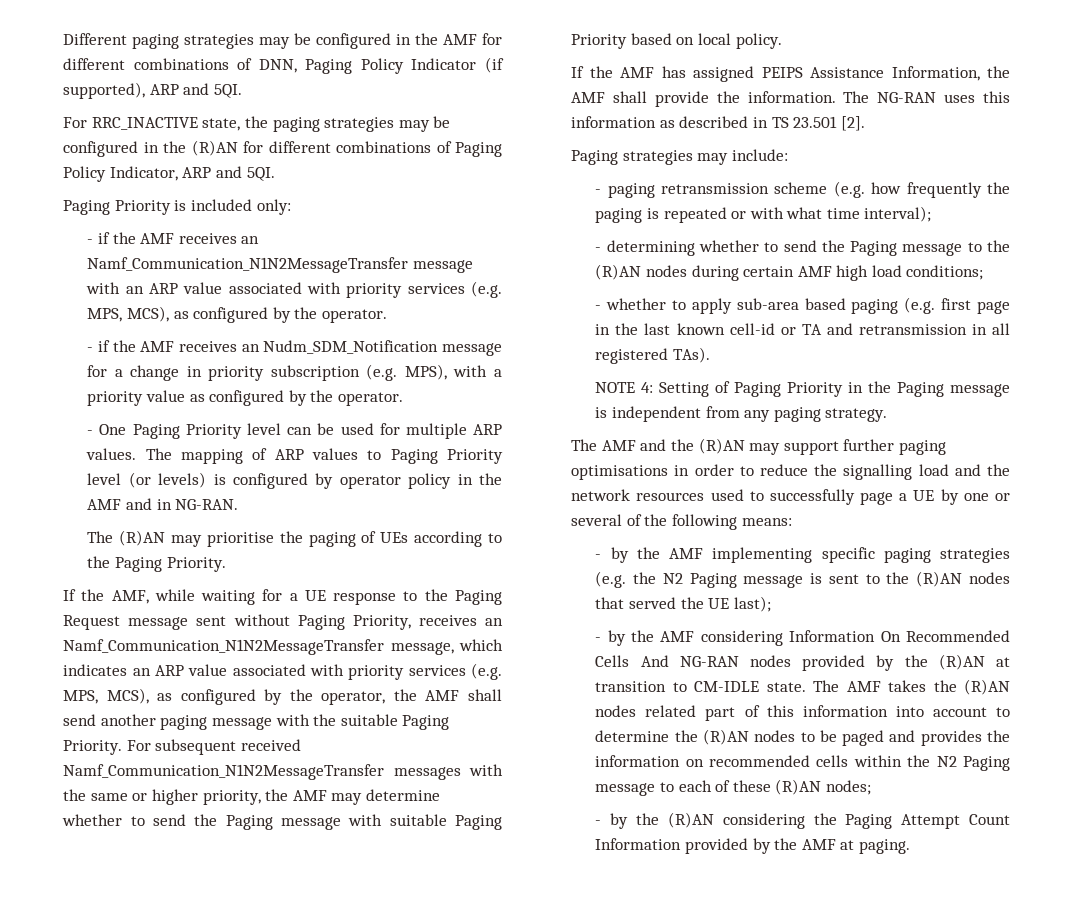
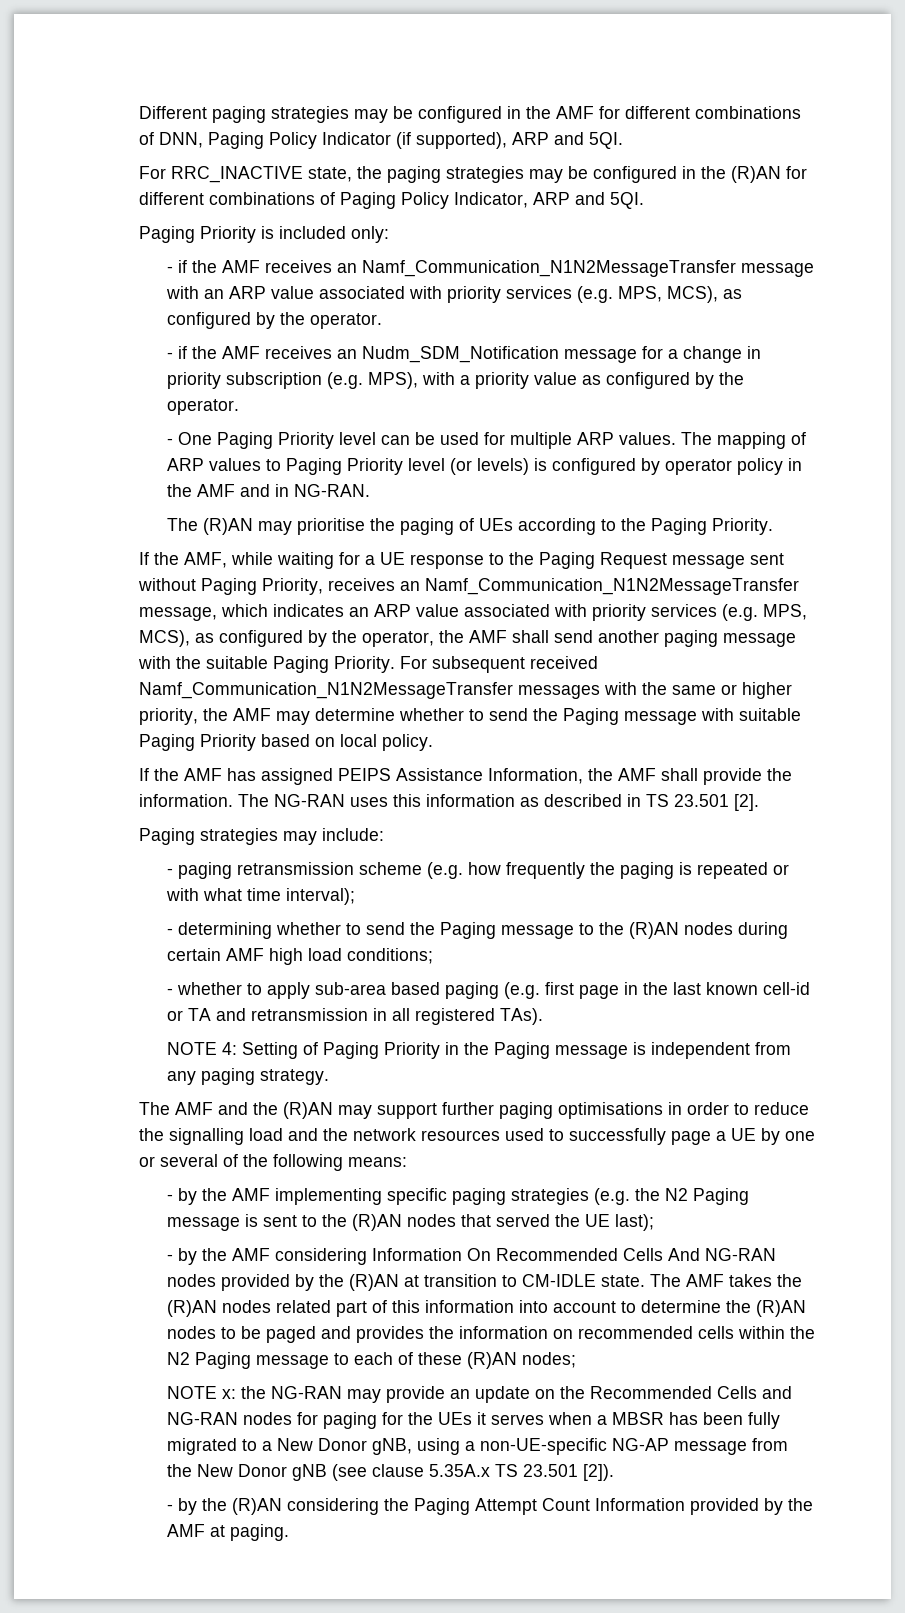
+ NOTE x: the NG-RAN may provide an update on the Recommended Cells and NG-RAN nodes for paging for the UEs it serves when a MBSR has been fully migrated to a New Donor gNB, using a non-UE-specific NG-AP message from the New Donor gNB (see clause 5.35A.x TS 23.501 [2]).

